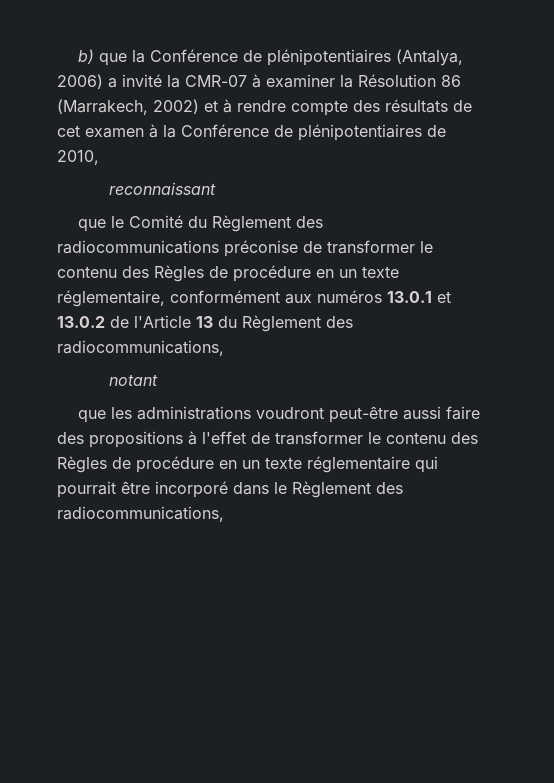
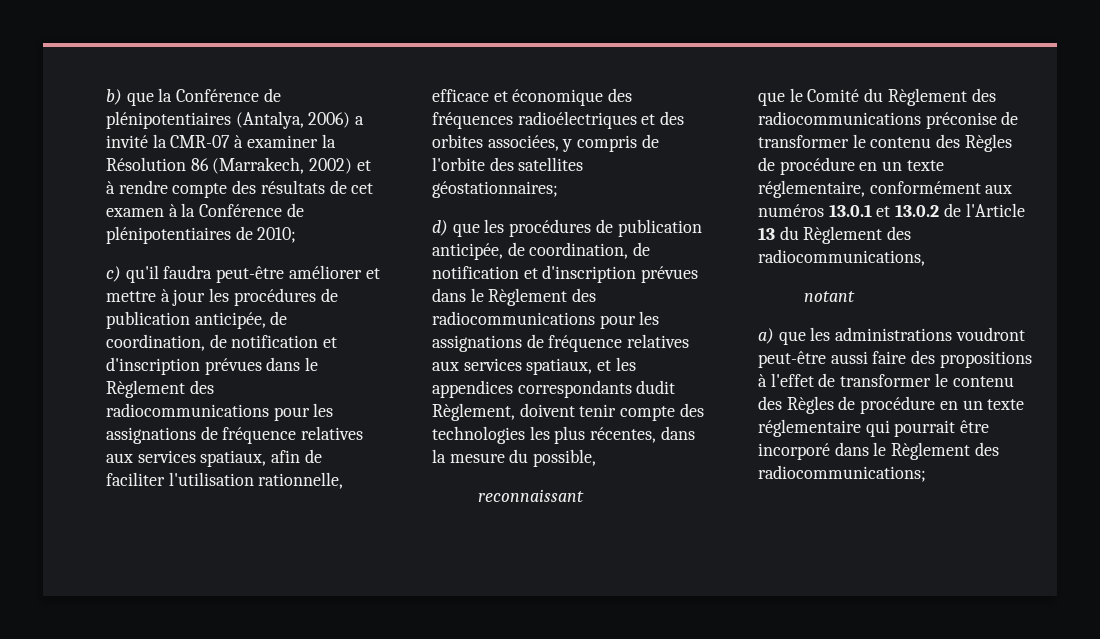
- b) que la Conférence de plénipotentiaires (Antalya, 2006) a invité la CMR-07 à examiner la Résolution 86 (Marrakech, 2002) et à rendre compte des résultats de cet examen à la Conférence de plénipotentiaires de 2010,
+ b) que la Conférence de plénipotentiaires (Antalya, 2006) a invité la CMR-07 à examiner la Résolution 86 (Marrakech, 2002) et à rendre compte des résultats de cet examen à la Conférence de plénipotentiaires de 2010;
+ c) qu'il faudra peut-être améliorer et mettre à jour les procédures de publication anticipée, de coordination, de notification et d'inscription prévues dans le Règlement des radiocommunications pour les assignations de fréquence relatives aux services spatiaux, afin de faciliter l'utilisation rationnelle, efficace et économique des fréquences radioélectriques et des orbites associées, y compris de l'orbite des satellites géostationnaires;
+ d) que les procédures de publication anticipée, de coordination, de notification et d'inscription prévues dans le Règlement des radiocommunications pour les assignations de fréquence relatives aux services spatiaux, et les appendices correspondants dudit Règlement, doivent tenir compte des technologies les plus récentes, dans la mesure du possible,
- que les administrations voudront peut-être aussi faire des propositions à l'effet de transformer le contenu des Règles de procédure en un texte réglementaire qui pourrait être incorporé dans le Règlement des radiocommunications,
+ a) que les administrations voudront peut-être aussi faire des propositions à l'effet de transformer le contenu des Règles de procédure en un texte réglementaire qui pourrait être incorporé dans le Règlement des radiocommunications;

